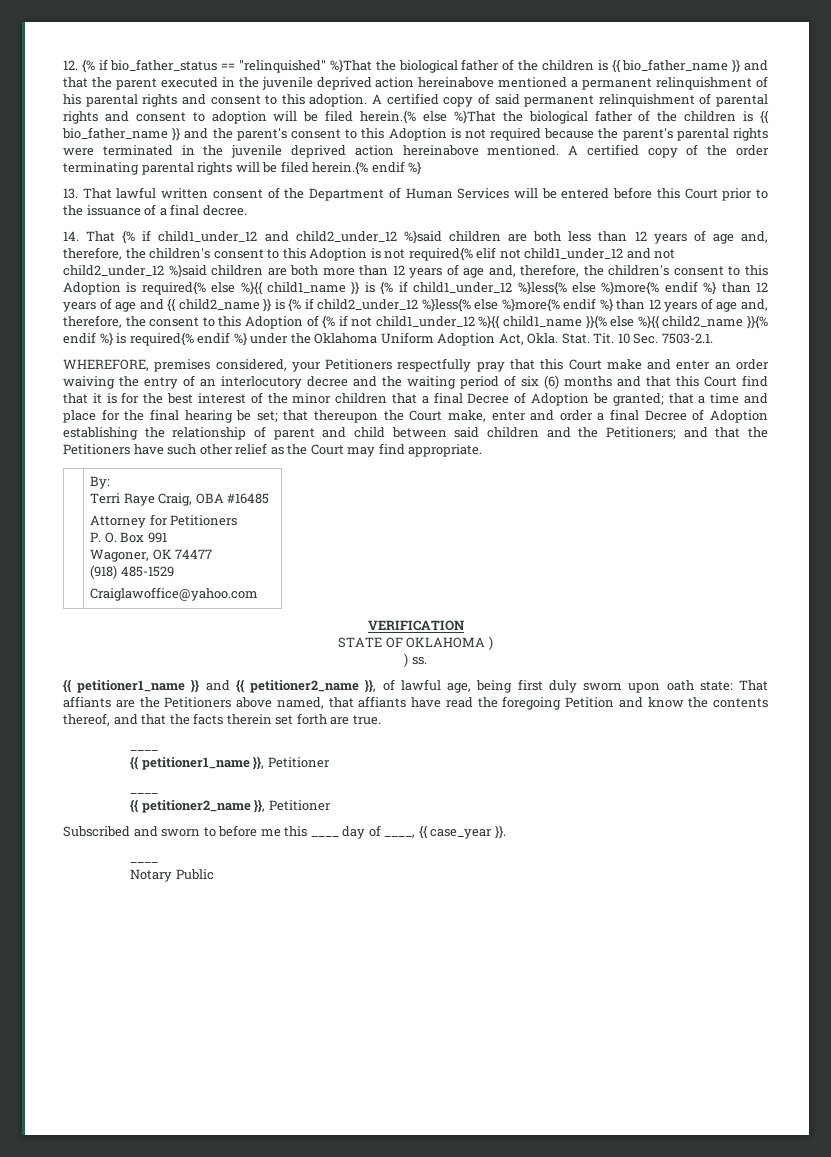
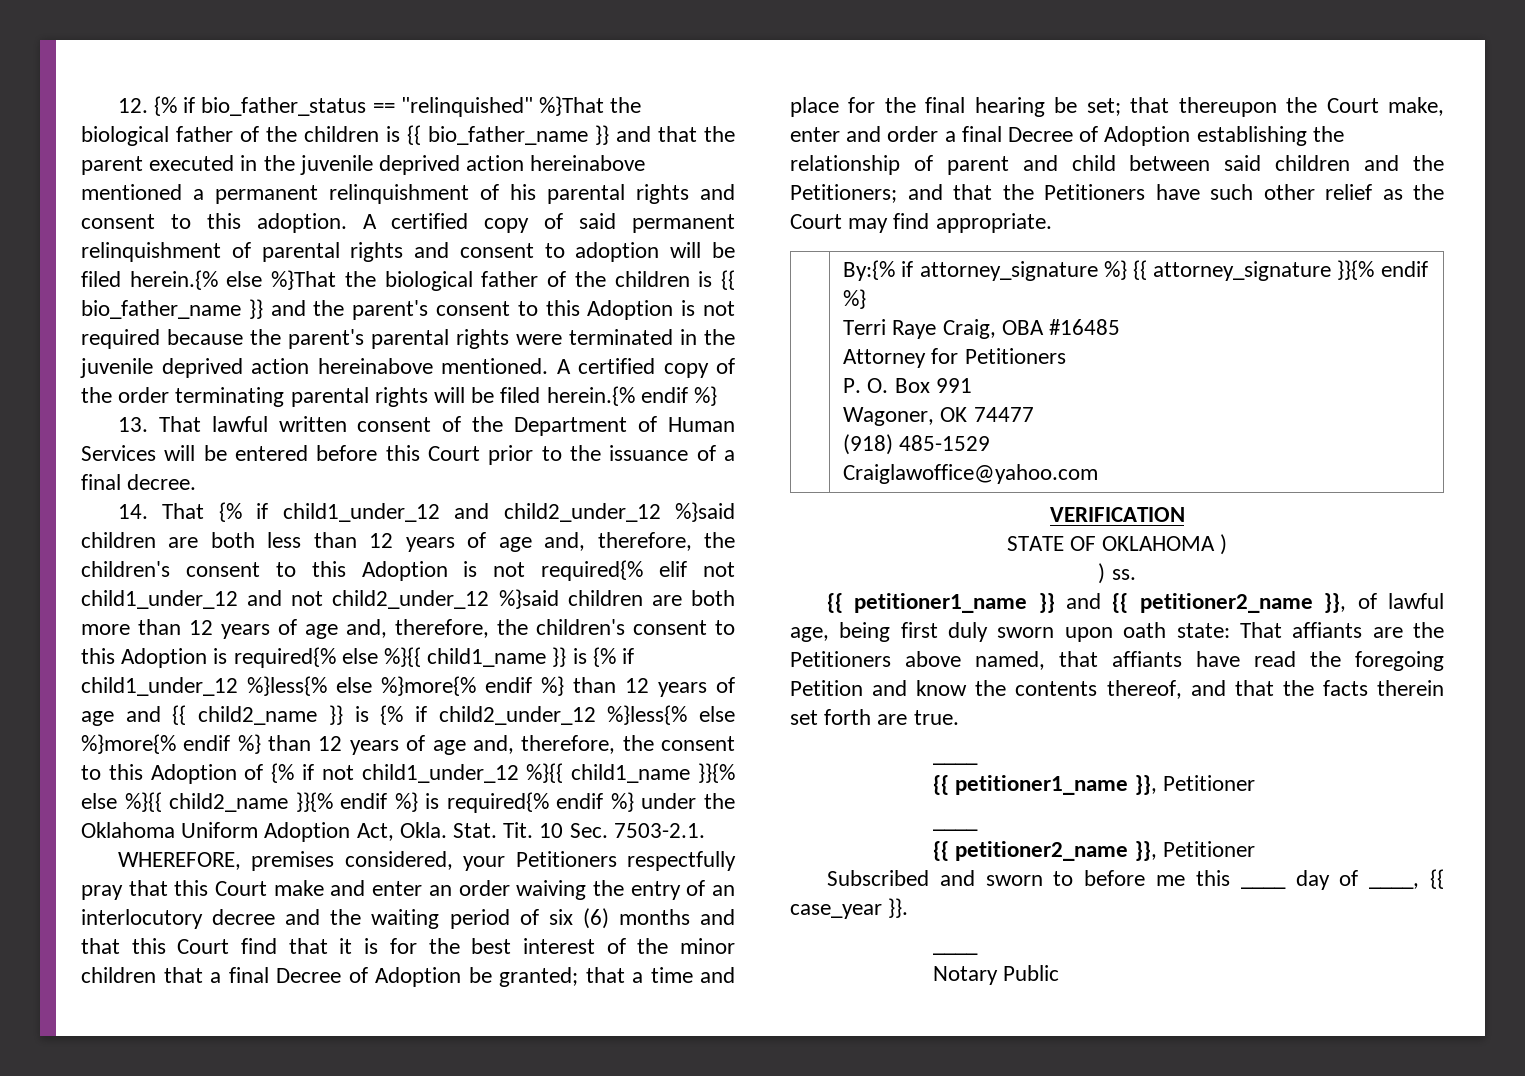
- | By:
+ | By:{% if attorney_signature %} {{ attorney_signature }}{% endif %}

